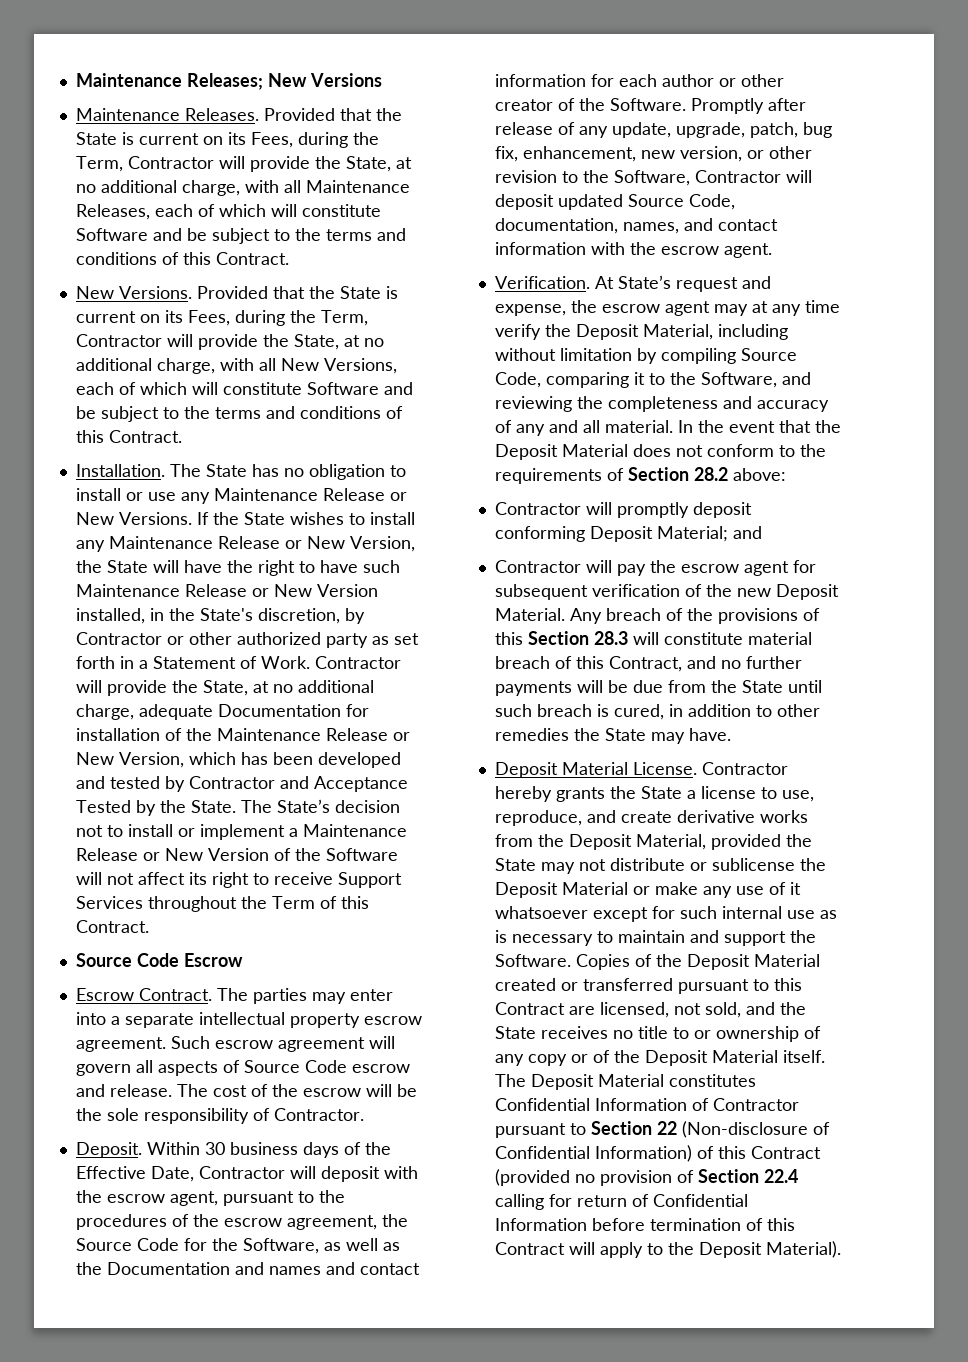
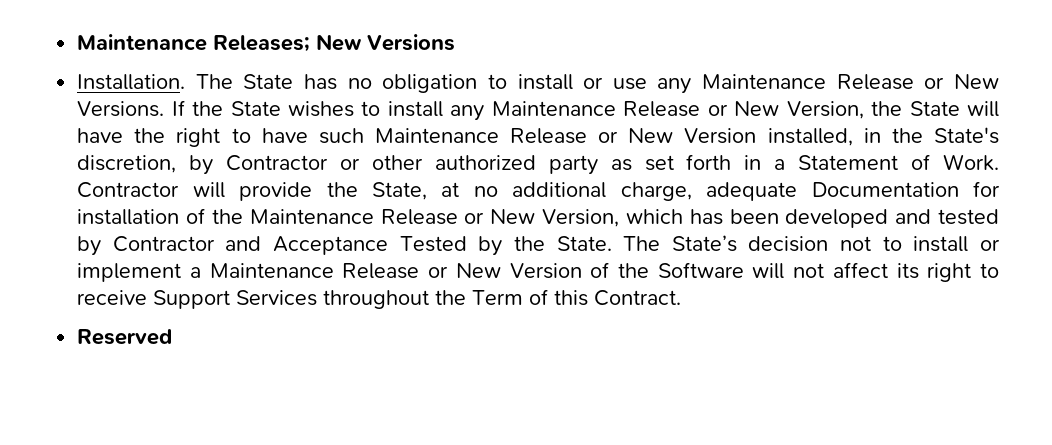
- Maintenance Releases. Provided that the State is current on its Fees, during the Term, Contractor will provide the State, at no additional charge, with all Maintenance Releases, each of which will constitute Software and be subject to the terms and conditions of this Contract.
- New Versions. Provided that the State is current on its Fees, during the Term, Contractor will provide the State, at no additional charge, with all New Versions, each of which will constitute Software and be subject to the terms and conditions of this Contract.
- Source Code Escrow
- Escrow Contract. The parties may enter into a separate intellectual property escrow agreement. Such escrow agreement will govern all aspects of Source Code escrow and release. The cost of the escrow will be the sole responsibility of Contractor.
- Deposit. Within 30 business days of the Effective Date, Contractor will deposit with the escrow agent, pursuant to the procedures of the escrow agreement, the Source Code for the Software, as well as the Documentation and names and contact information for each author or other creator of the Software. Promptly after release of any update, upgrade, patch, bug fix, enhancement, new version, or other revision to the Software, Contractor will deposit updated Source Code, documentation, names, and contact information with the escrow agent.
- Verification. At State’s request and expense, the escrow agent may at any time verify the Deposit Material, including without limitation by compiling Source Code, comparing it to the Software, and reviewing the completeness and accuracy of any and all material. In the event that the Deposit Material does not conform to the requirements of Section 28.2 above:
- Contractor will promptly deposit conforming Deposit Material; and
- Contractor will pay the escrow agent for subsequent verification of the new Deposit Material. Any breach of the provisions of this Section 28.3 will constitute material breach of this Contract, and no further payments will be due from the State until such breach is cured, in addition to other remedies the State may have.
- Deposit Material License. Contractor hereby grants the State a license to use, reproduce, and create derivative works from the Deposit Material, provided the State may not distribute or sublicense the Deposit Material or make any use of it whatsoever except for such internal use as is necessary to maintain and support the Software. Copies of the Deposit Material created or transferred pursuant to this Contract are licensed, not sold, and the State receives no title to or ownership of any copy or of the Deposit Material itself. The Deposit Material constitutes Confidential Information of Contractor pursuant to Section 22 (Non-disclosure of Confidential Information) of this Contract (provided no provision of Section 22.4 calling for return of Confidential Information before termination of this Contract will apply to the Deposit Material).
+ Reserved

